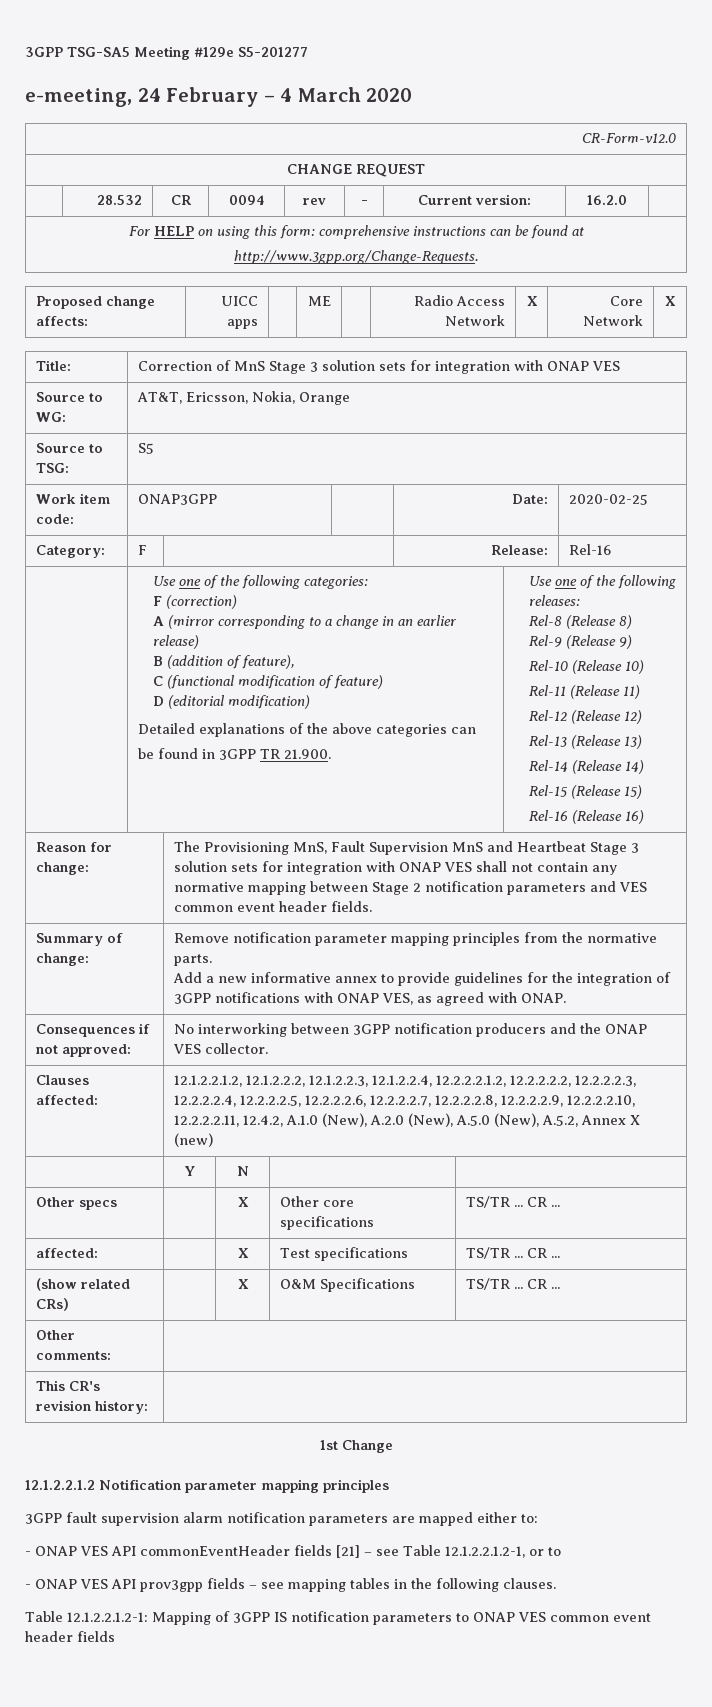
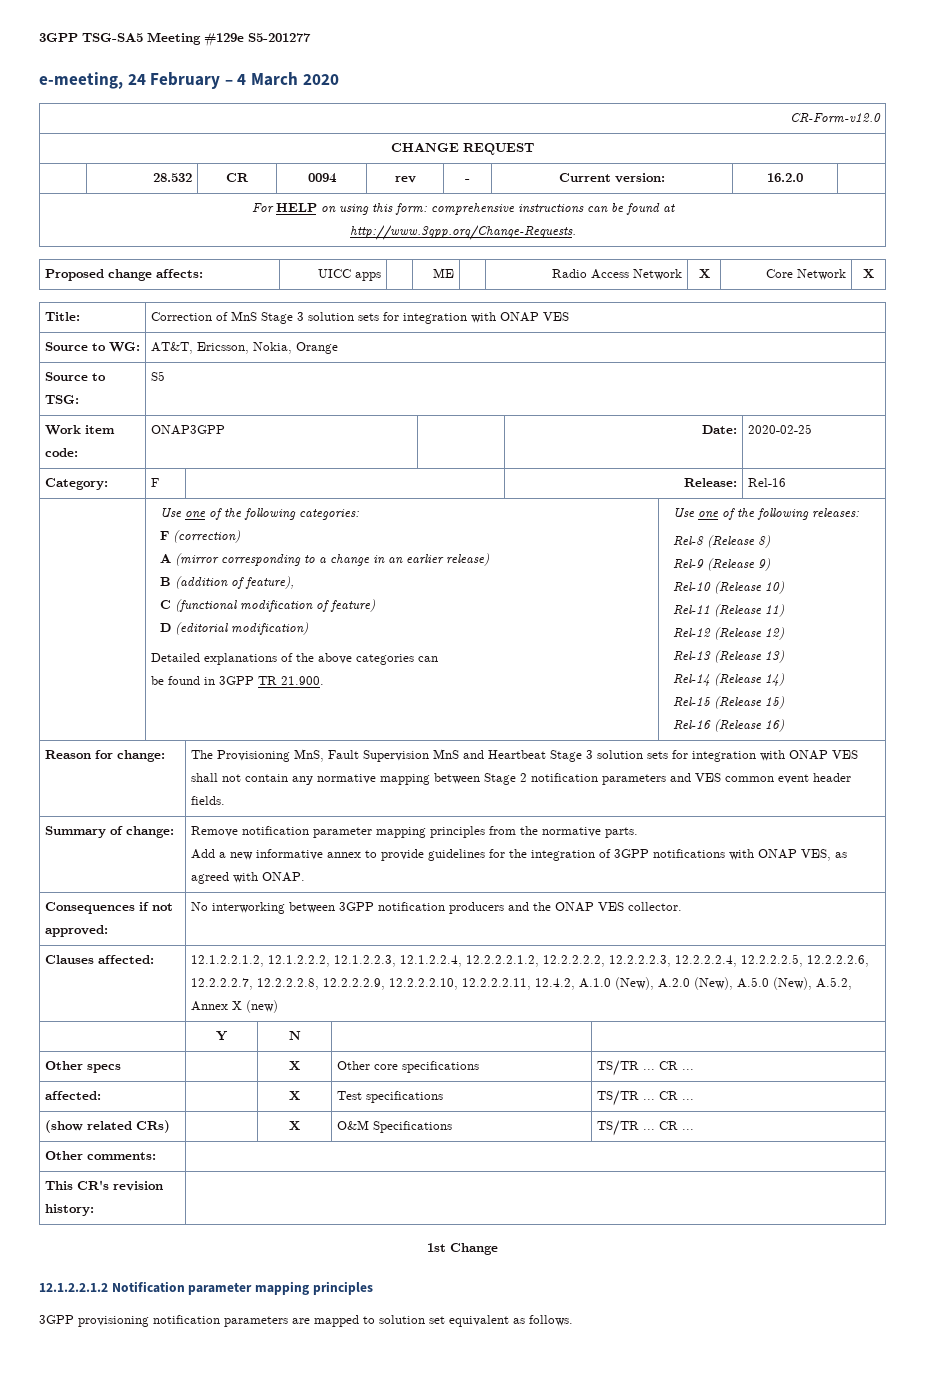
- 3GPP fault supervision alarm notification parameters are mapped either to:
- - ONAP VES API commonEventHeader fields [21] – see Table 12.1.2.2.1.2-1, or to
- - ONAP VES API prov3gpp fields – see mapping tables in the following clauses.
- Table 12.1.2.2.1.2-1: Mapping of 3GPP IS notification parameters to ONAP VES common event header fields
+ 3GPP provisioning notification parameters are mapped to solution set equivalent as follows.

